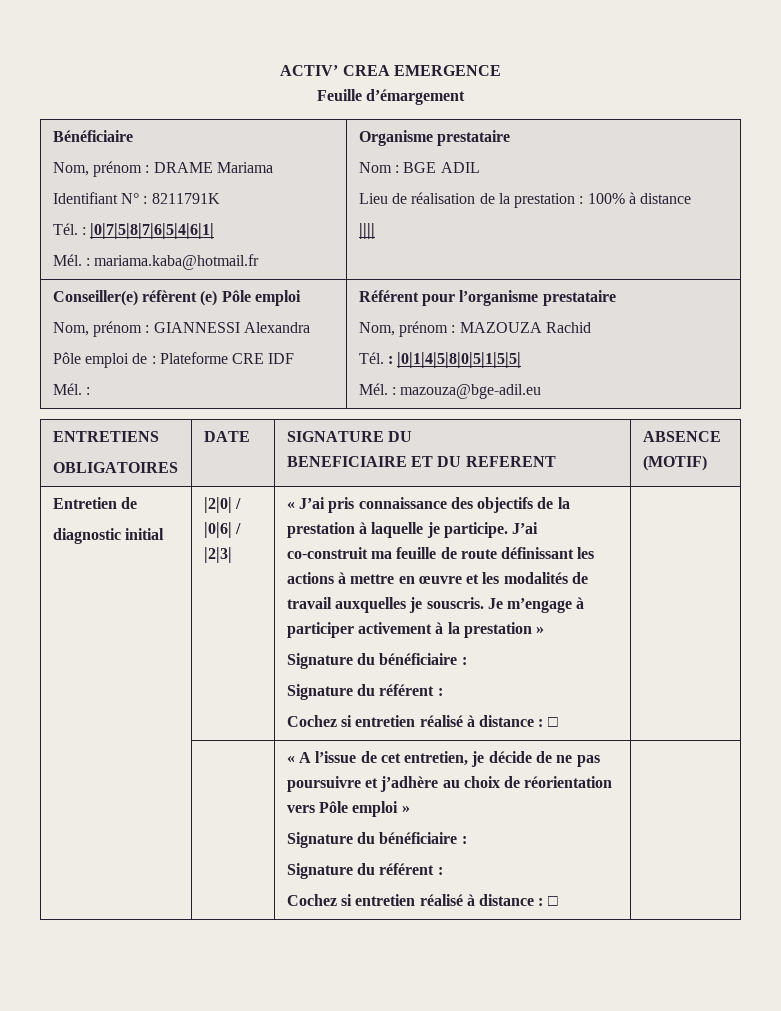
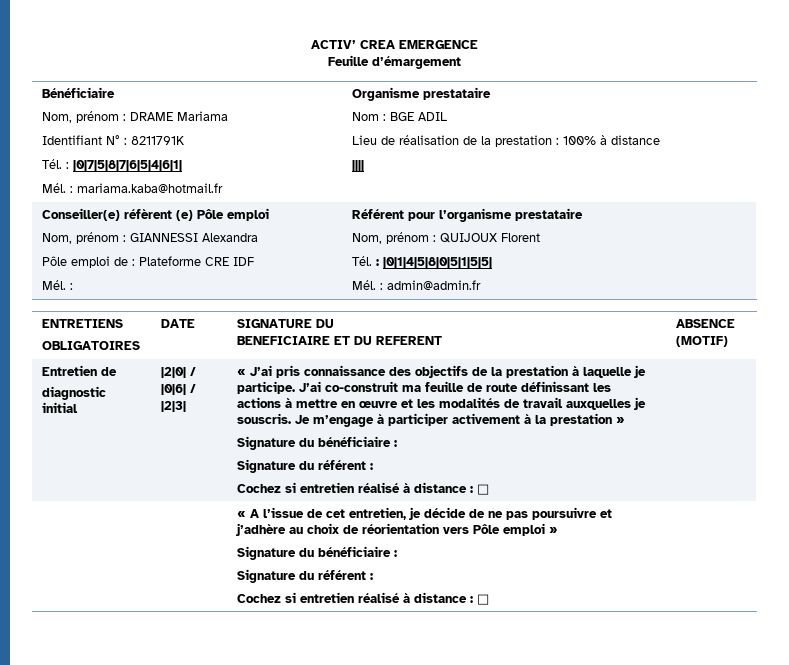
  Conseiller(e) réfèrent (e) Pôle emploi
  Nom, prénom : GIANNESSI Alexandra
  Pôle emploi de : Plateforme CRE IDF
  Mél. : | Référent pour l’organisme prestataire
- Nom, prénom : MAZOUZA Rachid
+ Nom, prénom : QUIJOUX Florent
  Tél. : |0|1|4|5|8|0|5|1|5|5|
- Mél. : mazouza@bge-adil.eu
+ Mél. : admin@admin.fr

